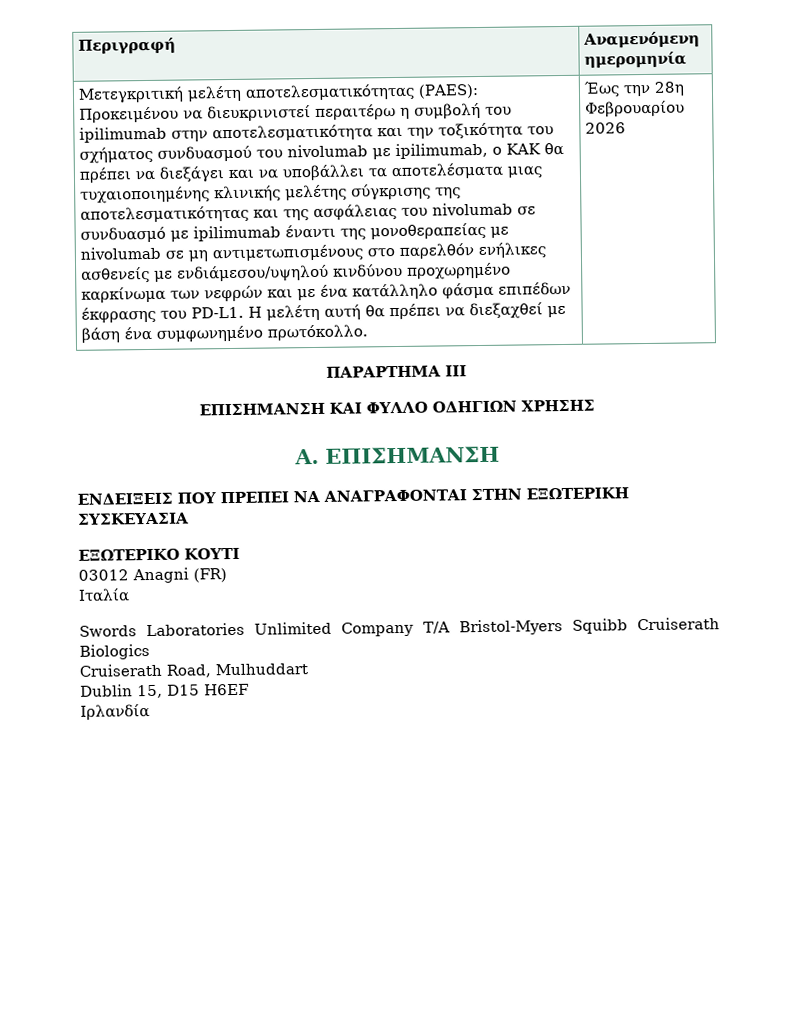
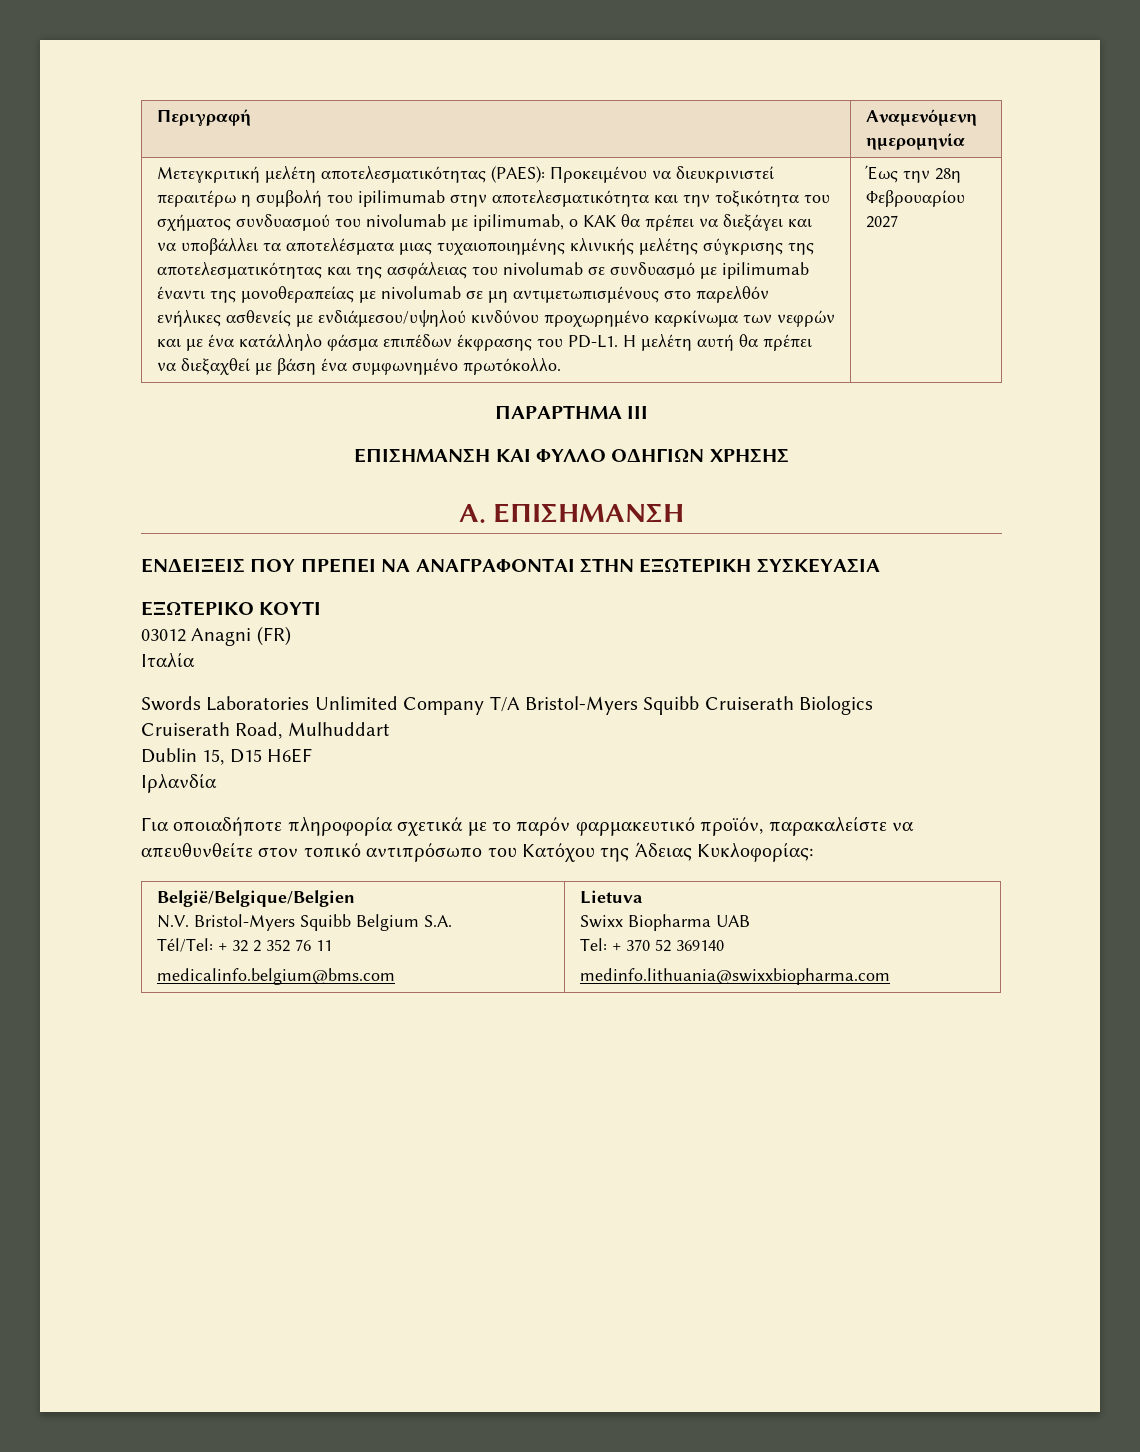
- Έως την 28η Φεβρουαρίου 2026
+ Έως την 28η Φεβρουαρίου 2027
+ Για οποιαδήποτε πληροφορία σχετικά με το παρόν φαρμακευτικό προϊόν, παρακαλείστε να απευθυνθείτε στον τοπικό αντιπρόσωπο του Κατόχου της Άδειας Κυκλοφορίας:
+ België/Belgique/Belgien
+ N.V. Bristol-Myers Squibb Belgium S.A.
+ Tél/Tel: + 32 2 352 76 11
+ medicalinfo.belgium@bms.com | Lietuva
+ Swixx Biopharma UAB
+ Tel: + 370 52 369140
+ medinfo.lithuania@swixxbiopharma.com

